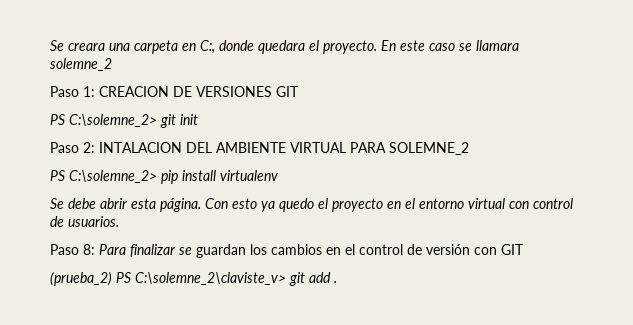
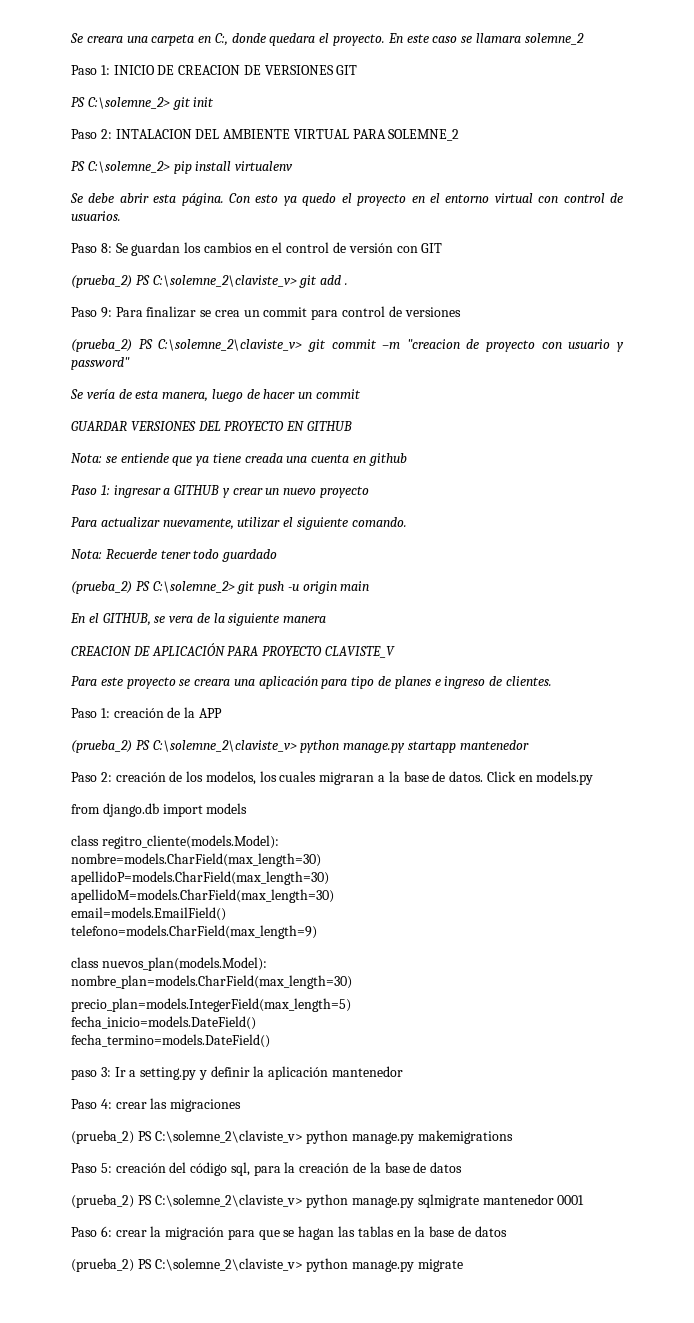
- Paso 1: CREACION DE VERSIONES GIT
+ Paso 1: INICIO DE CREACION DE VERSIONES GIT
- Paso 8: Para finalizar se guardan los cambios en el control de versión con GIT
+ Paso 8: Se guardan los cambios en el control de versión con GIT
+ Paso 9: Para finalizar se crea un commit para control de versiones
+ (prueba_2) PS C:\solemne_2\claviste_v> git commit –m "creacion de proyecto con usuario y password"
+ Se vería de esta manera, luego de hacer un commit
+ GUARDAR VERSIONES DEL PROYECTO EN GITHUB
+ Nota: se entiende que ya tiene creada una cuenta en github
+ Paso 1: ingresar a GITHUB y crear un nuevo proyecto
+ Para actualizar nuevamente, utilizar el siguiente comando.
+ Nota: Recuerde tener todo guardado
+ (prueba_2) PS C:\solemne_2> git push -u origin main
+ En el GITHUB, se vera de la siguiente manera
+ CREACION DE APLICACIÓN PARA PROYECTO CLAVISTE_V
+ Para este proyecto se creara una aplicación para tipo de planes e ingreso de clientes.
+ Paso 1: creación de la APP
+ (prueba_2) PS C:\solemne_2\claviste_v> python manage.py startapp mantenedor
+ Paso 2: creación de los modelos, los cuales migraran a la base de datos. Click en models.py
+ from django.db import models
+ class regitro_cliente(models.Model):
+ nombre=models.CharField(max_length=30)
+ apellidoP=models.CharField(max_length=30)
+ apellidoM=models.CharField(max_length=30)
+ email=models.EmailField()
+ telefono=models.CharField(max_length=9)
+ class nuevos_plan(models.Model):
+ nombre_plan=models.CharField(max_length=30)
+ precio_plan=models.IntegerField(max_length=5)
+ fecha_inicio=models.DateField()
+ fecha_termino=models.DateField()
+ paso 3: Ir a setting.py y definir la aplicación mantenedor
+ Paso 4: crear las migraciones
+ (prueba_2) PS C:\solemne_2\claviste_v> python manage.py makemigrations
+ Paso 5: creación del código sql, para la creación de la base de datos
+ (prueba_2) PS C:\solemne_2\claviste_v> python manage.py sqlmigrate mantenedor 0001
+ Paso 6: crear la migración para que se hagan las tablas en la base de datos
+ (prueba_2) PS C:\solemne_2\claviste_v> python manage.py migrate

